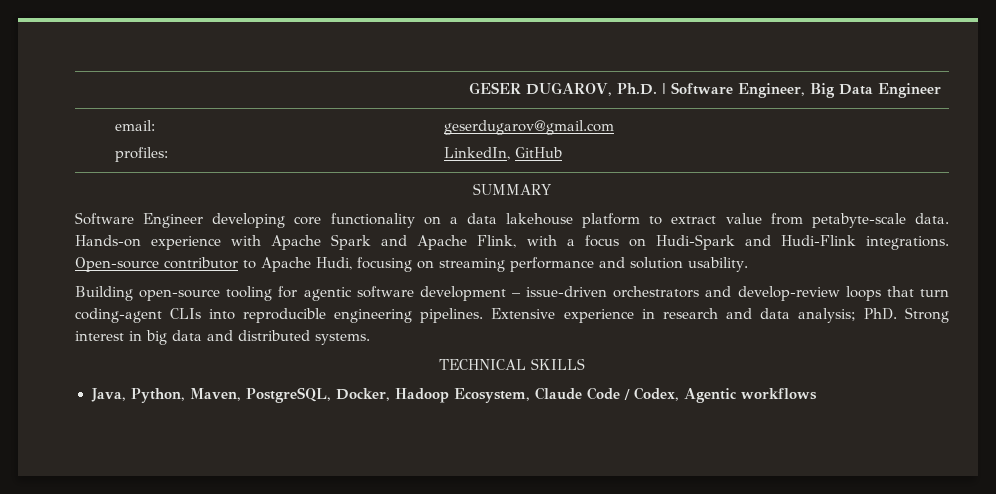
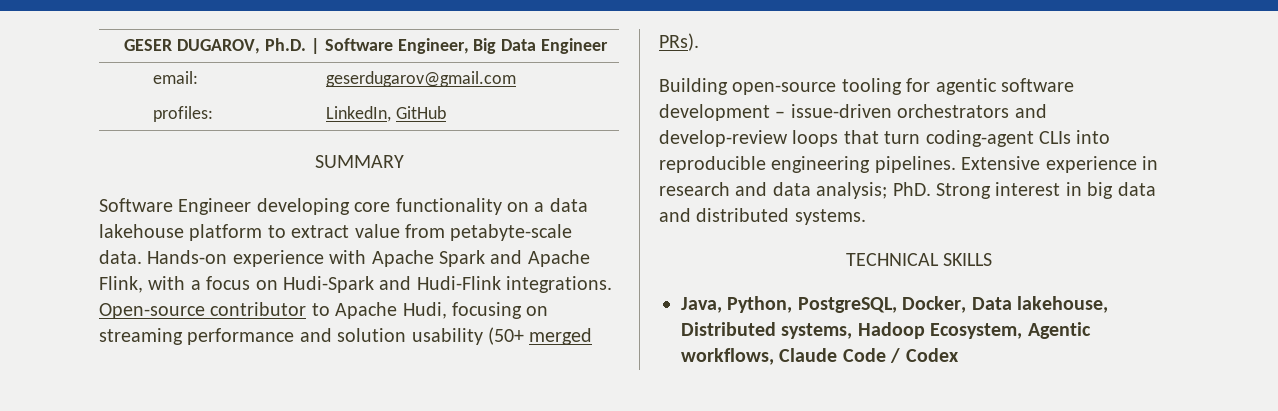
- Open-source contributor to Apache Hudi, focusing on streaming performance and solution usability.
+ Open-source contributor to Apache Hudi, focusing on streaming performance and solution usability (50+ merged PRs).
- Java, Python, Maven, PostgreSQL, Docker, Hadoop Ecosystem, Claude Code / Codex, Agentic workflows
+ Java, Python, PostgreSQL, Docker, Data lakehouse, Distributed systems, Hadoop Ecosystem, Agentic workflows, Claude Code / Codex

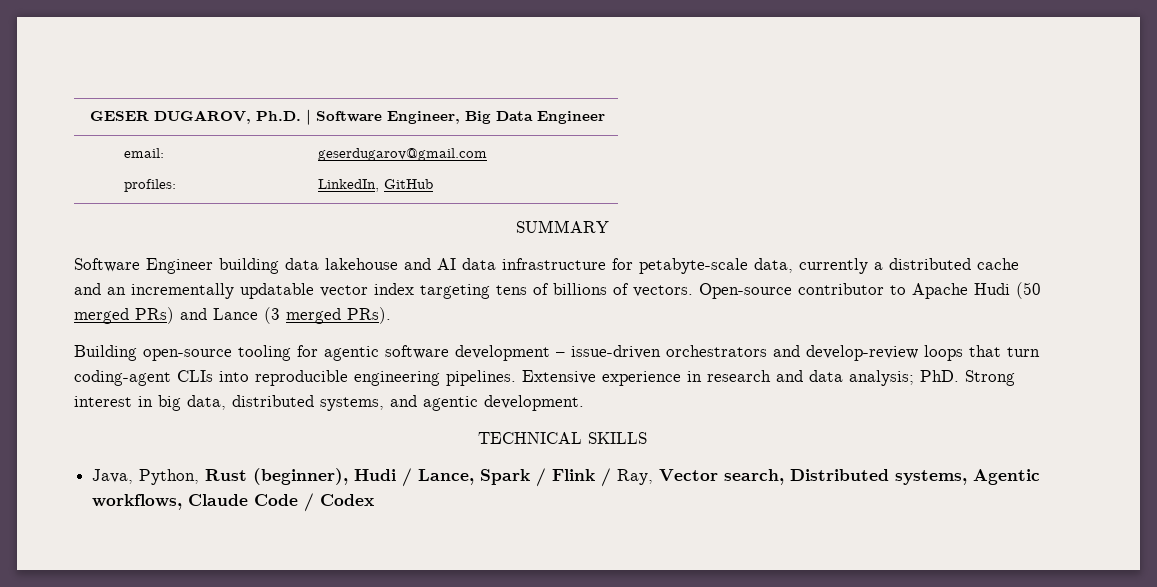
- Software Engineer developing core functionality on a data lakehouse platform to extract value from petabyte-scale data. Hands-on experience with Apache Spark and Apache Flink, with a focus on Hudi-Spark and Hudi-Flink integrations. Open-source contributor to Apache Hudi, focusing on streaming performance and solution usability (50+ merged PRs).
+ Software Engineer building data lakehouse and AI data infrastructure for petabyte-scale data, currently a distributed cache and an incrementally updatable vector index targeting tens of billions of vectors. Open-source contributor to Apache Hudi (50 merged PRs) and Lance (3 merged PRs).
- Extensive experience in research and data analysis; PhD. Strong interest in big data and distributed systems.
+ Extensive experience in research and data analysis; PhD. Strong interest in big data, distributed systems, and agentic development.
  TECHNICAL SKILLS
- Java, Python, PostgreSQL, Docker, Data lakehouse, Distributed systems, Hadoop Ecosystem, Agentic workflows, Claude Code / Codex
+ Java, Python, Rust (beginner), Hudi / Lance, Spark / Flink / Ray, Vector search, Distributed systems, Agentic workflows, Claude Code / Codex

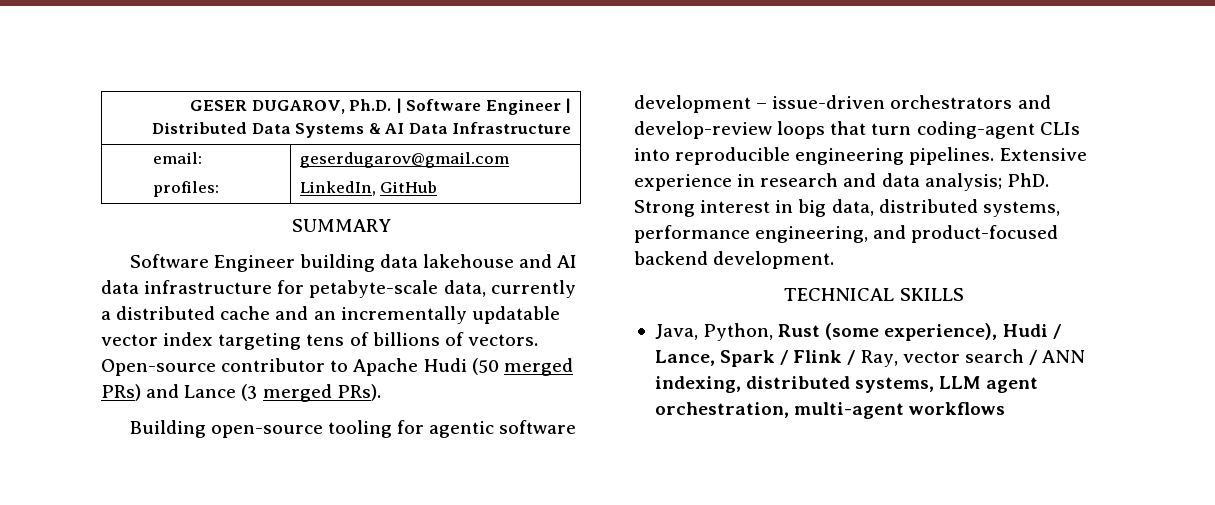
- GESER DUGAROV, Ph.D. | Software Engineer, Big Data Engineer
+ GESER DUGAROV, Ph.D. | Software Engineer | Distributed Data Systems & AI Data Infrastructure
- Extensive experience in research and data analysis; PhD. Strong interest in big data, distributed systems, and agentic development.
+ Extensive experience in research and data analysis; PhD. Strong interest in big data, distributed systems, performance engineering, and product-focused backend development.
- Java, Python, Rust (beginner), Hudi / Lance, Spark / Flink / Ray, Vector search, Distributed systems, Agentic workflows, Claude Code / Codex
+ Java, Python, Rust (some experience), Hudi / Lance, Spark / Flink / Ray, vector search / ANN indexing, distributed systems, LLM agent orchestration, multi-agent workflows

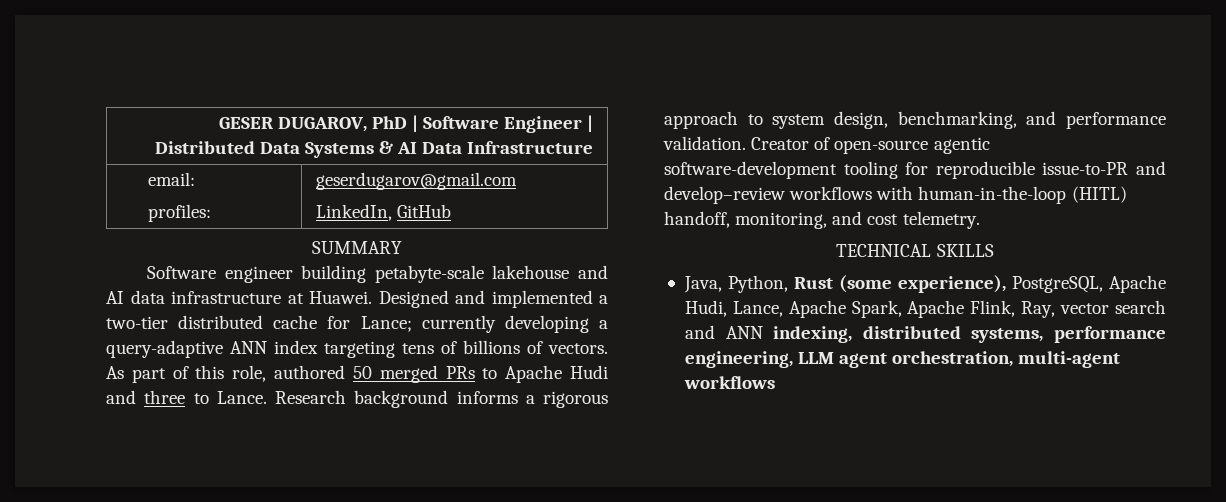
- GESER DUGAROV, Ph.D. | Software Engineer | Distributed Data Systems & AI Data Infrastructure
+ GESER DUGAROV, PhD | Software Engineer | Distributed Data Systems & AI Data Infrastructure
- Software Engineer building data lakehouse and AI data infrastructure for petabyte-scale data, currently a distributed cache and an incrementally updatable vector index targeting tens of billions of vectors.
+ Software engineer building petabyte-scale lakehouse and AI data infrastructure at Huawei. Designed and implemented a two-tier distributed cache for Lance; currently developing a query-adaptive ANN index targeting tens of billions of vectors.
- Open-source contributor to Apache Hudi (50 merged PRs) and Lance (3 merged PRs).
- Building open-source tooling for agentic software development – issue-driven orchestrators and develop-review loops that turn coding-agent CLIs into reproducible engineering pipelines. Extensive experience in research and data analysis; PhD. Strong interest in big data, distributed systems, performance engineering, and product-focused backend development.
+ As part of this role, authored 50 merged PRs to Apache Hudi and three to Lance. Research background informs a rigorous approach to system design, benchmarking, and performance validation. Creator of open-source agentic software-development tooling for reproducible issue-to-PR and develop–review workflows with human-in-the-loop (HITL) handoff, monitoring, and cost telemetry.
- Java, Python, Rust (some experience), Hudi / Lance, Spark / Flink / Ray, vector search / ANN indexing, distributed systems, LLM agent orchestration, multi-agent workflows
+ Java, Python, Rust (some experience), PostgreSQL, Apache Hudi, Lance, Apache Spark, Apache Flink, Ray, vector search and ANN indexing, distributed systems, performance engineering, LLM agent orchestration, multi-agent workflows

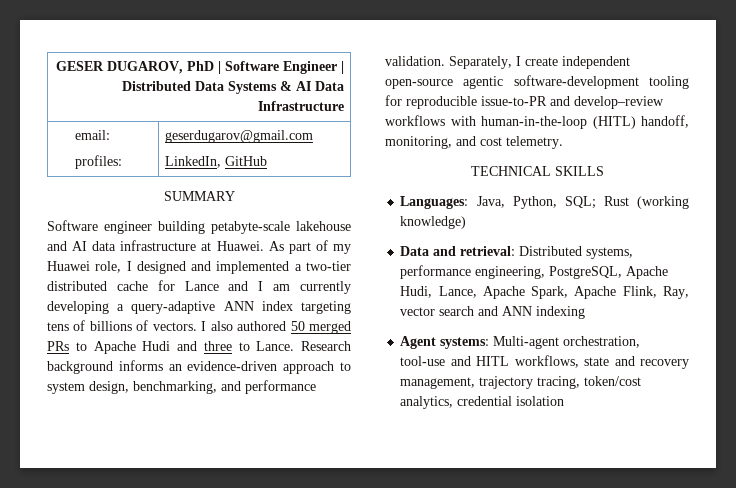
- Designed and implemented a two-tier distributed cache for Lance; currently developing a query-adaptive ANN index targeting tens of billions of vectors.
+ As part of my Huawei role, I designed and implemented a two-tier distributed cache for Lance and I am currently developing a query-adaptive ANN index targeting tens of billions of vectors.
- As part of this role, authored 50 merged PRs to Apache Hudi and three to Lance.
+ I also authored 50 merged PRs to Apache Hudi and three to Lance.
- Research background informs a rigorous approach to system design, benchmarking, and performance validation.
+ Research background informs an evidence-driven approach to system design, benchmarking, and performance validation.
- Creator of open-source agentic software-development tooling for reproducible issue-to-PR and develop–review workflows with human-in-the-loop (HITL) handoff, monitoring, and cost telemetry.
+ Separately, I create independent open-source agentic software-development tooling for reproducible issue-to-PR and develop–review workflows with human-in-the-loop (HITL) handoff, monitoring, and cost telemetry.
- Java, Python, Rust (some experience), PostgreSQL, Apache Hudi, Lance, Apache Spark, Apache Flink, Ray, vector search and ANN indexing, distributed systems, performance engineering, LLM agent orchestration, multi-agent workflows
+ Languages: Java, Python, SQL; Rust (working knowledge)
+ Data and retrieval: Distributed systems, performance engineering, PostgreSQL, Apache Hudi, Lance, Apache Spark, Apache Flink, Ray, vector search and ANN indexing
+ Agent systems: Multi-agent orchestration, tool-use and HITL workflows, state and recovery management, trajectory tracing, token/cost analytics, credential isolation

